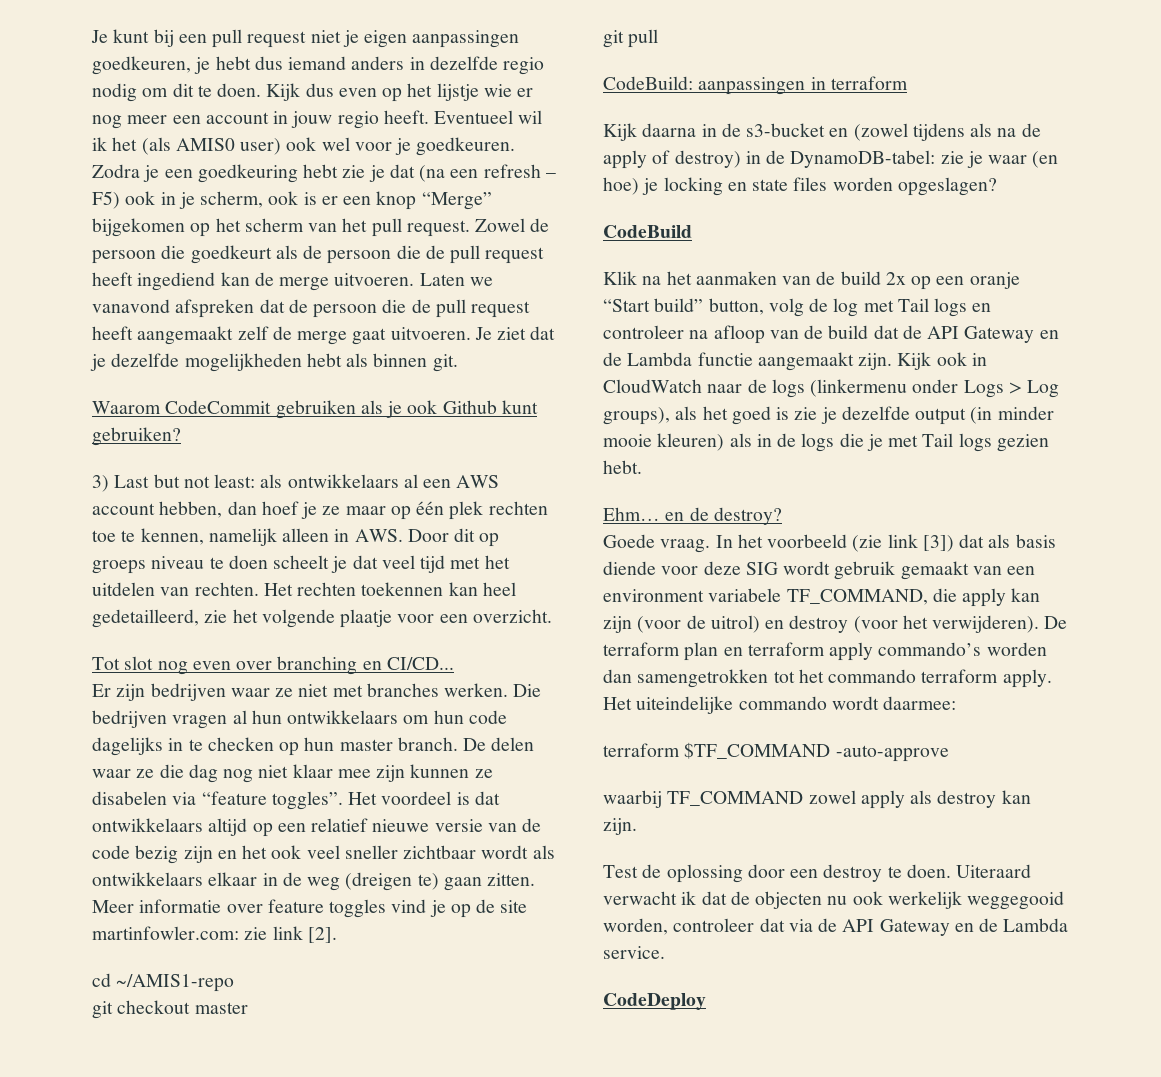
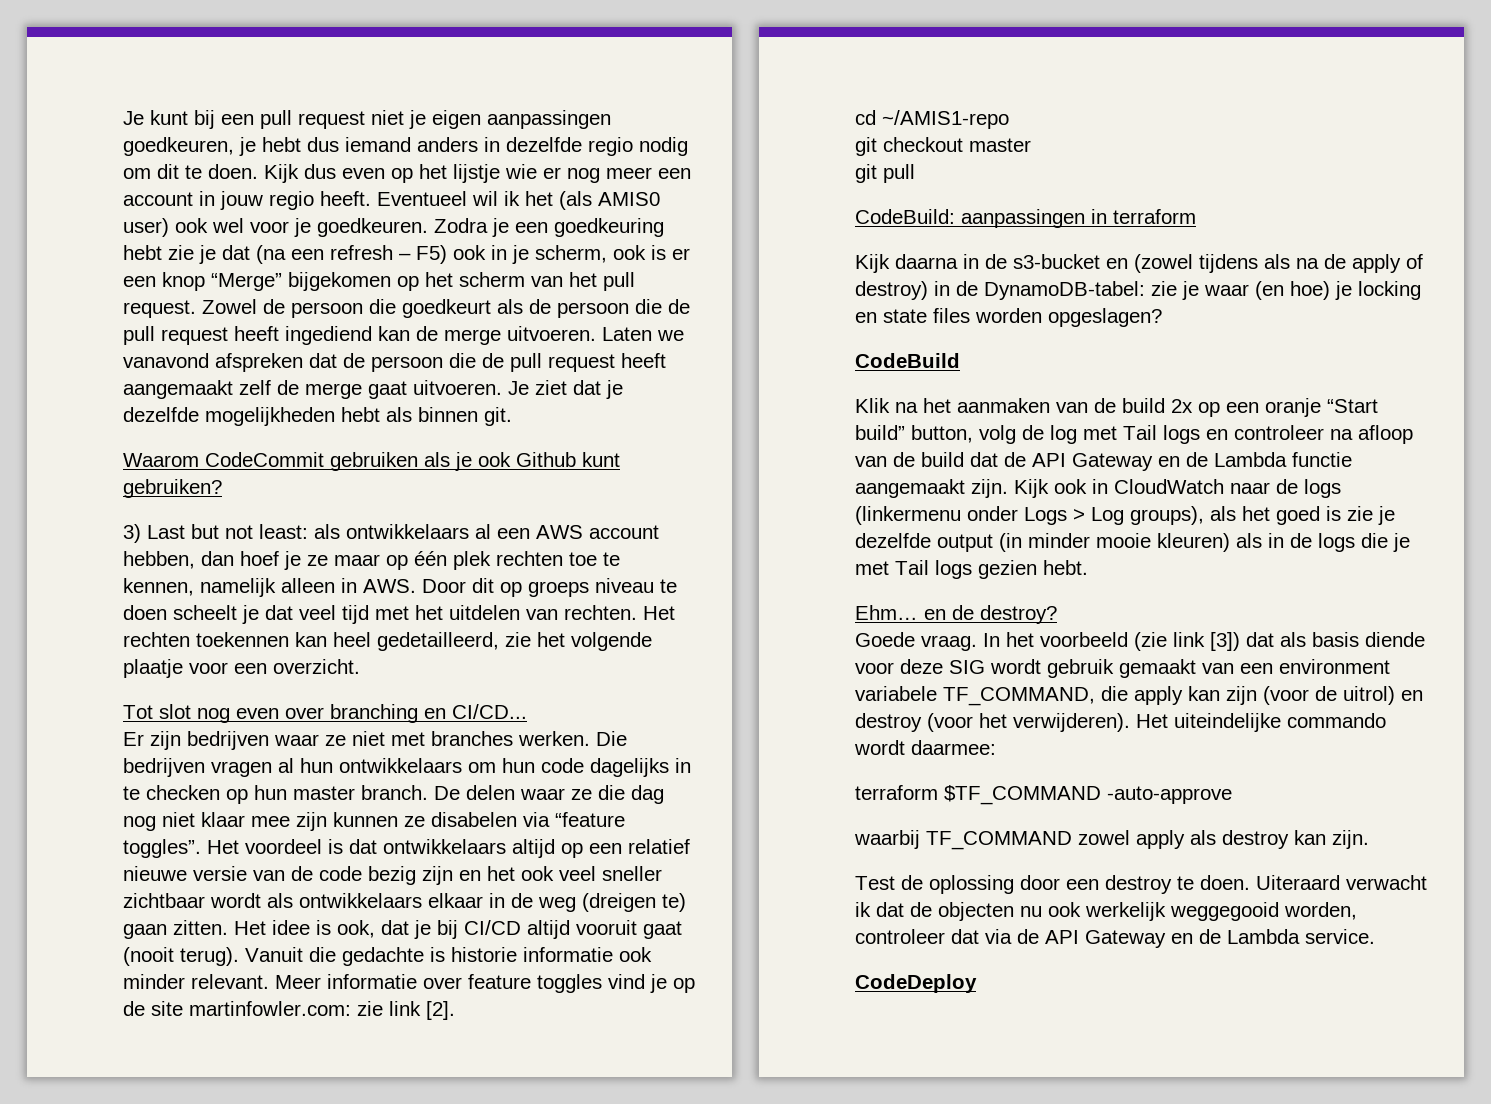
+ Het idee is ook, dat je bij CI/CD altijd vooruit gaat (nooit terug). Vanuit die gedachte is historie informatie ook minder relevant.
- De terraform plan en terraform apply commando’s worden dan samengetrokken tot het commando terraform apply.

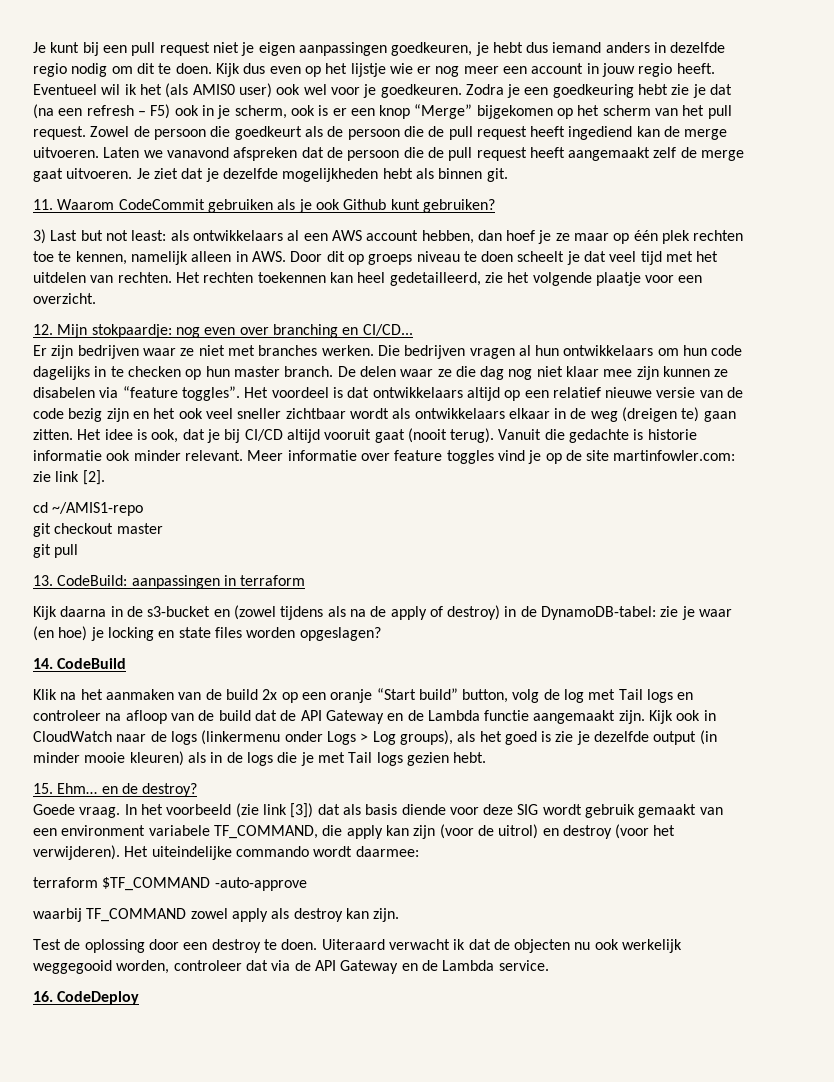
- Waarom CodeCommit gebruiken als je ook Github kunt gebruiken?
+ 11. Waarom CodeCommit gebruiken als je ook Github kunt gebruiken?
- Tot slot nog even over branching en CI/CD...
+ 12. Mijn stokpaardje: nog even over branching en CI/CD...
- CodeBuild: aanpassingen in terraform
+ 13. CodeBuild: aanpassingen in terraform
- CodeBuild
+ 14. CodeBuild
- Ehm… en de destroy?
+ 15. Ehm… en de destroy?
- CodeDeploy
+ 16. CodeDeploy

